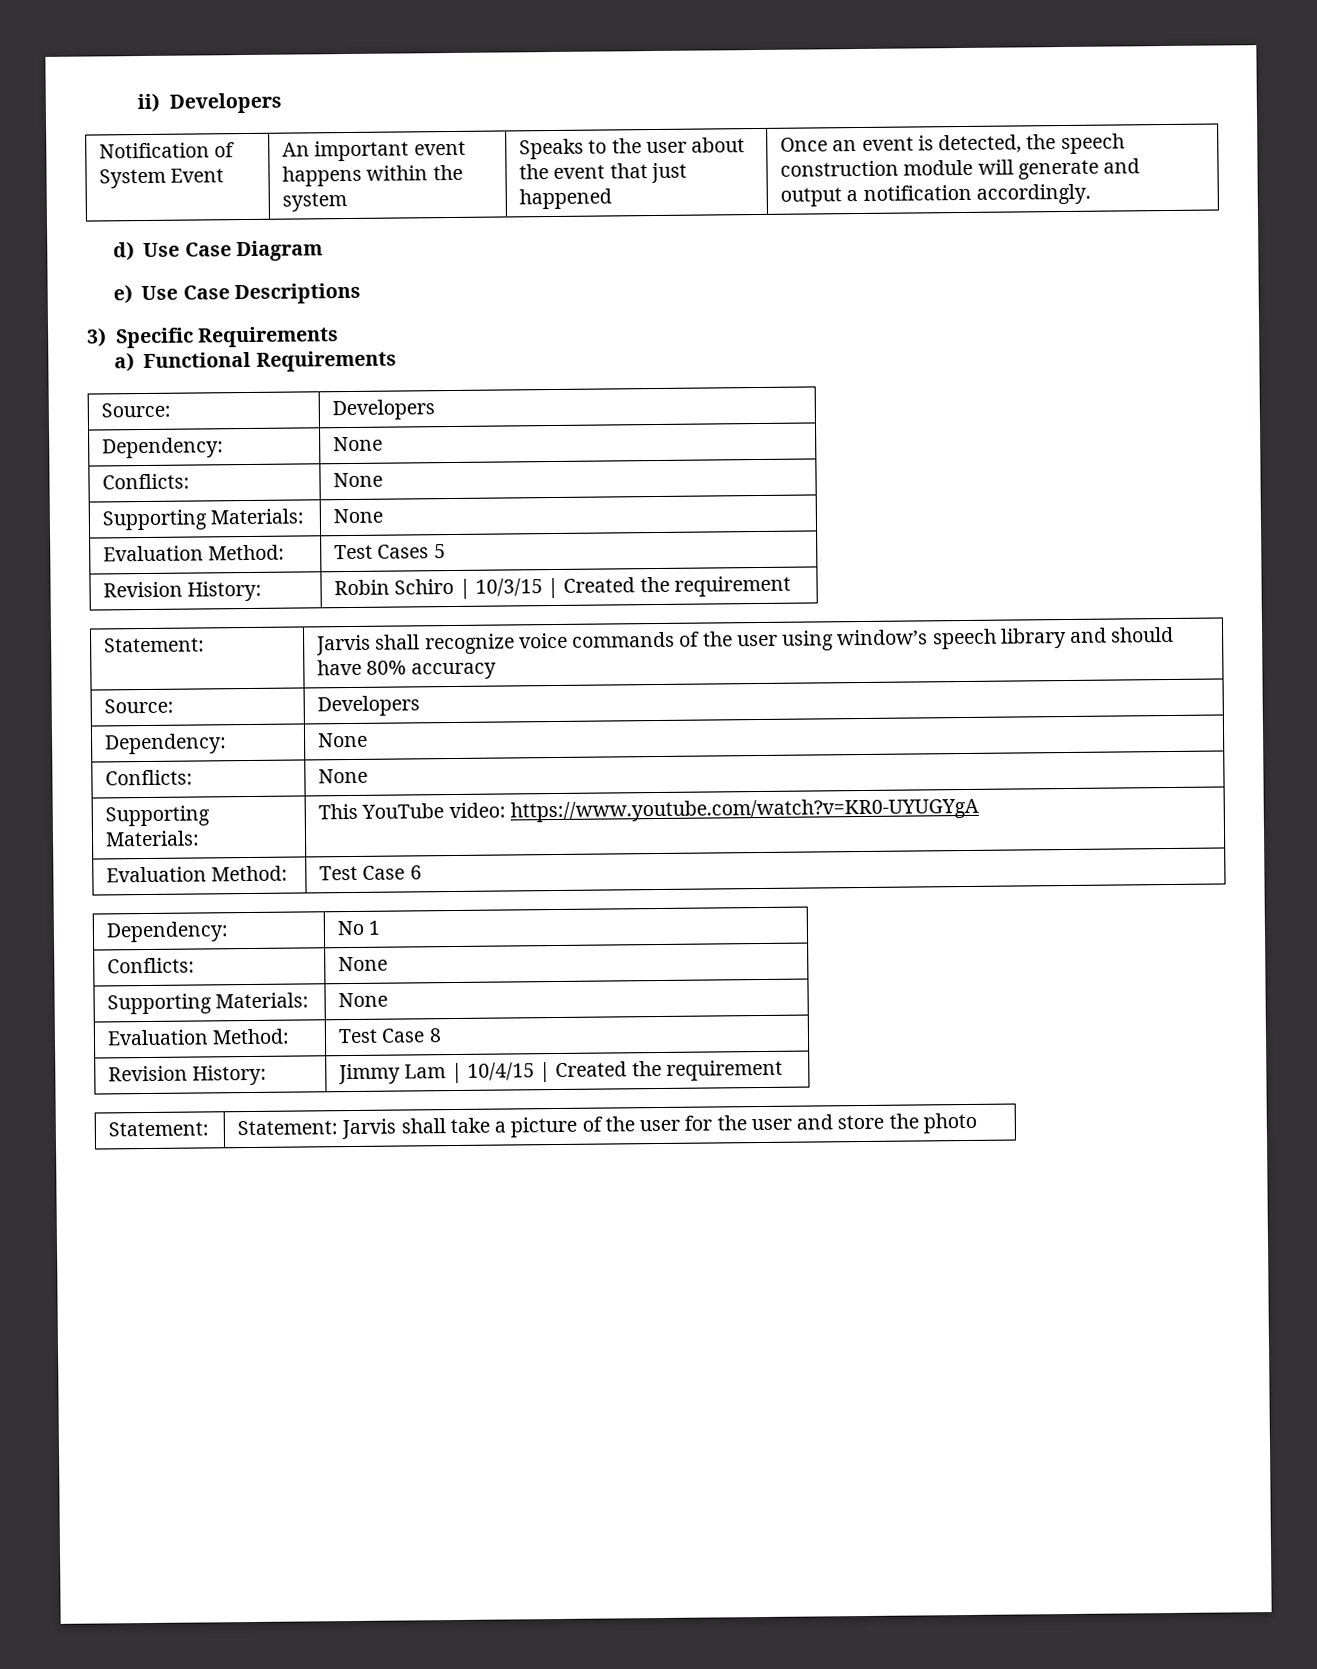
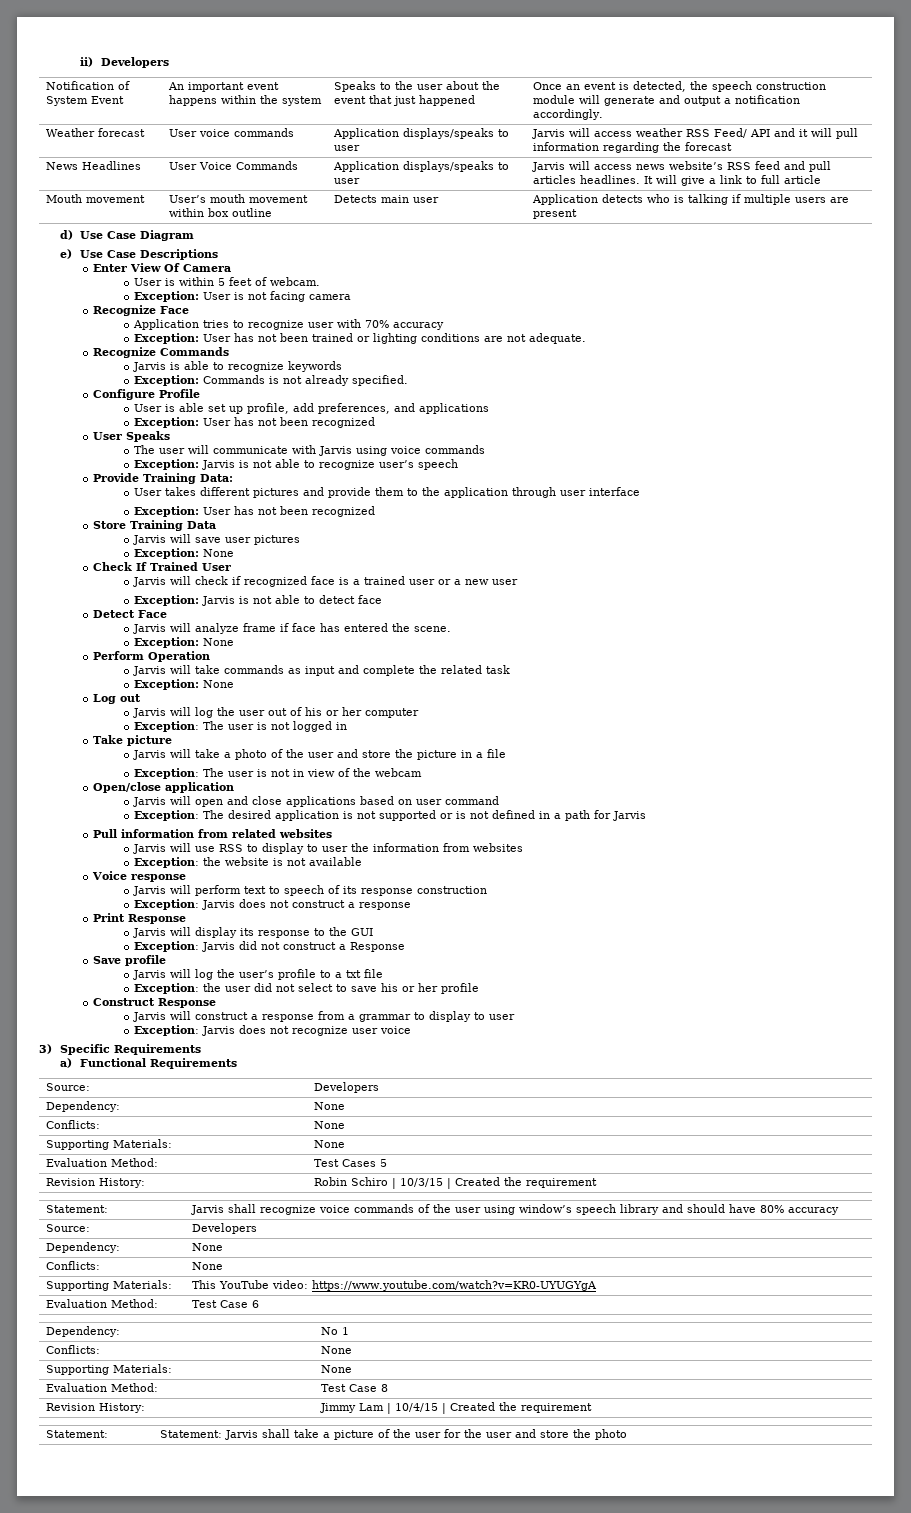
+ Weather forecast | User voice commands | Application displays/speaks to user | Jarvis will access weather RSS Feed/ API and it will pull information regarding the forecast
+ News Headlines | User Voice Commands | Application displays/speaks to user | Jarvis will access news website’s RSS feed and pull articles headlines. It will give a link to full article
+ Mouth movement | User’s mouth movement within box outline | Detects main user | Application detects who is talking if multiple users are present
+ Enter View Of Camera
+ User is within 5 feet of webcam.
+ Exception: User is not facing camera
+ Recognize Face
+ Application tries to recognize user with 70% accuracy
+ Exception: User has not been trained or lighting conditions are not adequate.
+ Recognize Commands
+ Jarvis is able to recognize keywords
+ Exception: Commands is not already specified.
+ Configure Profile
+ User is able set up profile, add preferences, and applications
+ Exception: User has not been recognized
+ User Speaks
+ The user will communicate with Jarvis using voice commands
+ Exception: Jarvis is not able to recognize user’s speech
+ Provide Training Data:
+ User takes different pictures and provide them to the application through user interface
+ Exception: User has not been recognized
+ Store Training Data
+ Jarvis will save user pictures
+ Exception: None
+ Check If Trained User
+ Jarvis will check if recognized face is a trained user or a new user
+ Exception: Jarvis is not able to detect face
+ Detect Face
+ Jarvis will analyze frame if face has entered the scene.
+ Exception: None
+ Perform Operation
+ Jarvis will take commands as input and complete the related task
+ Exception: None
+ Log out
+ Jarvis will log the user out of his or her computer
+ Exception: The user is not logged in
+ Take picture
+ Jarvis will take a photo of the user and store the picture in a file
+ Exception: The user is not in view of the webcam
+ Open/close application
+ Jarvis will open and close applications based on user command
+ Exception: The desired application is not supported or is not defined in a path for Jarvis
+ Pull information from related websites
+ Jarvis will use RSS to display to user the information from websites
+ Exception: the website is not available
+ Voice response
+ Jarvis will perform text to speech of its response construction
+ Exception: Jarvis does not construct a response
+ Print Response
+ Jarvis will display its response to the GUI
+ Exception: Jarvis did not construct a Response
+ Save profile
+ Jarvis will log the user’s profile to a txt file
+ Exception: the user did not select to save his or her profile
+ Construct Response
+ Jarvis will construct a response from a grammar to display to user
+ Exception: Jarvis does not recognize user voice

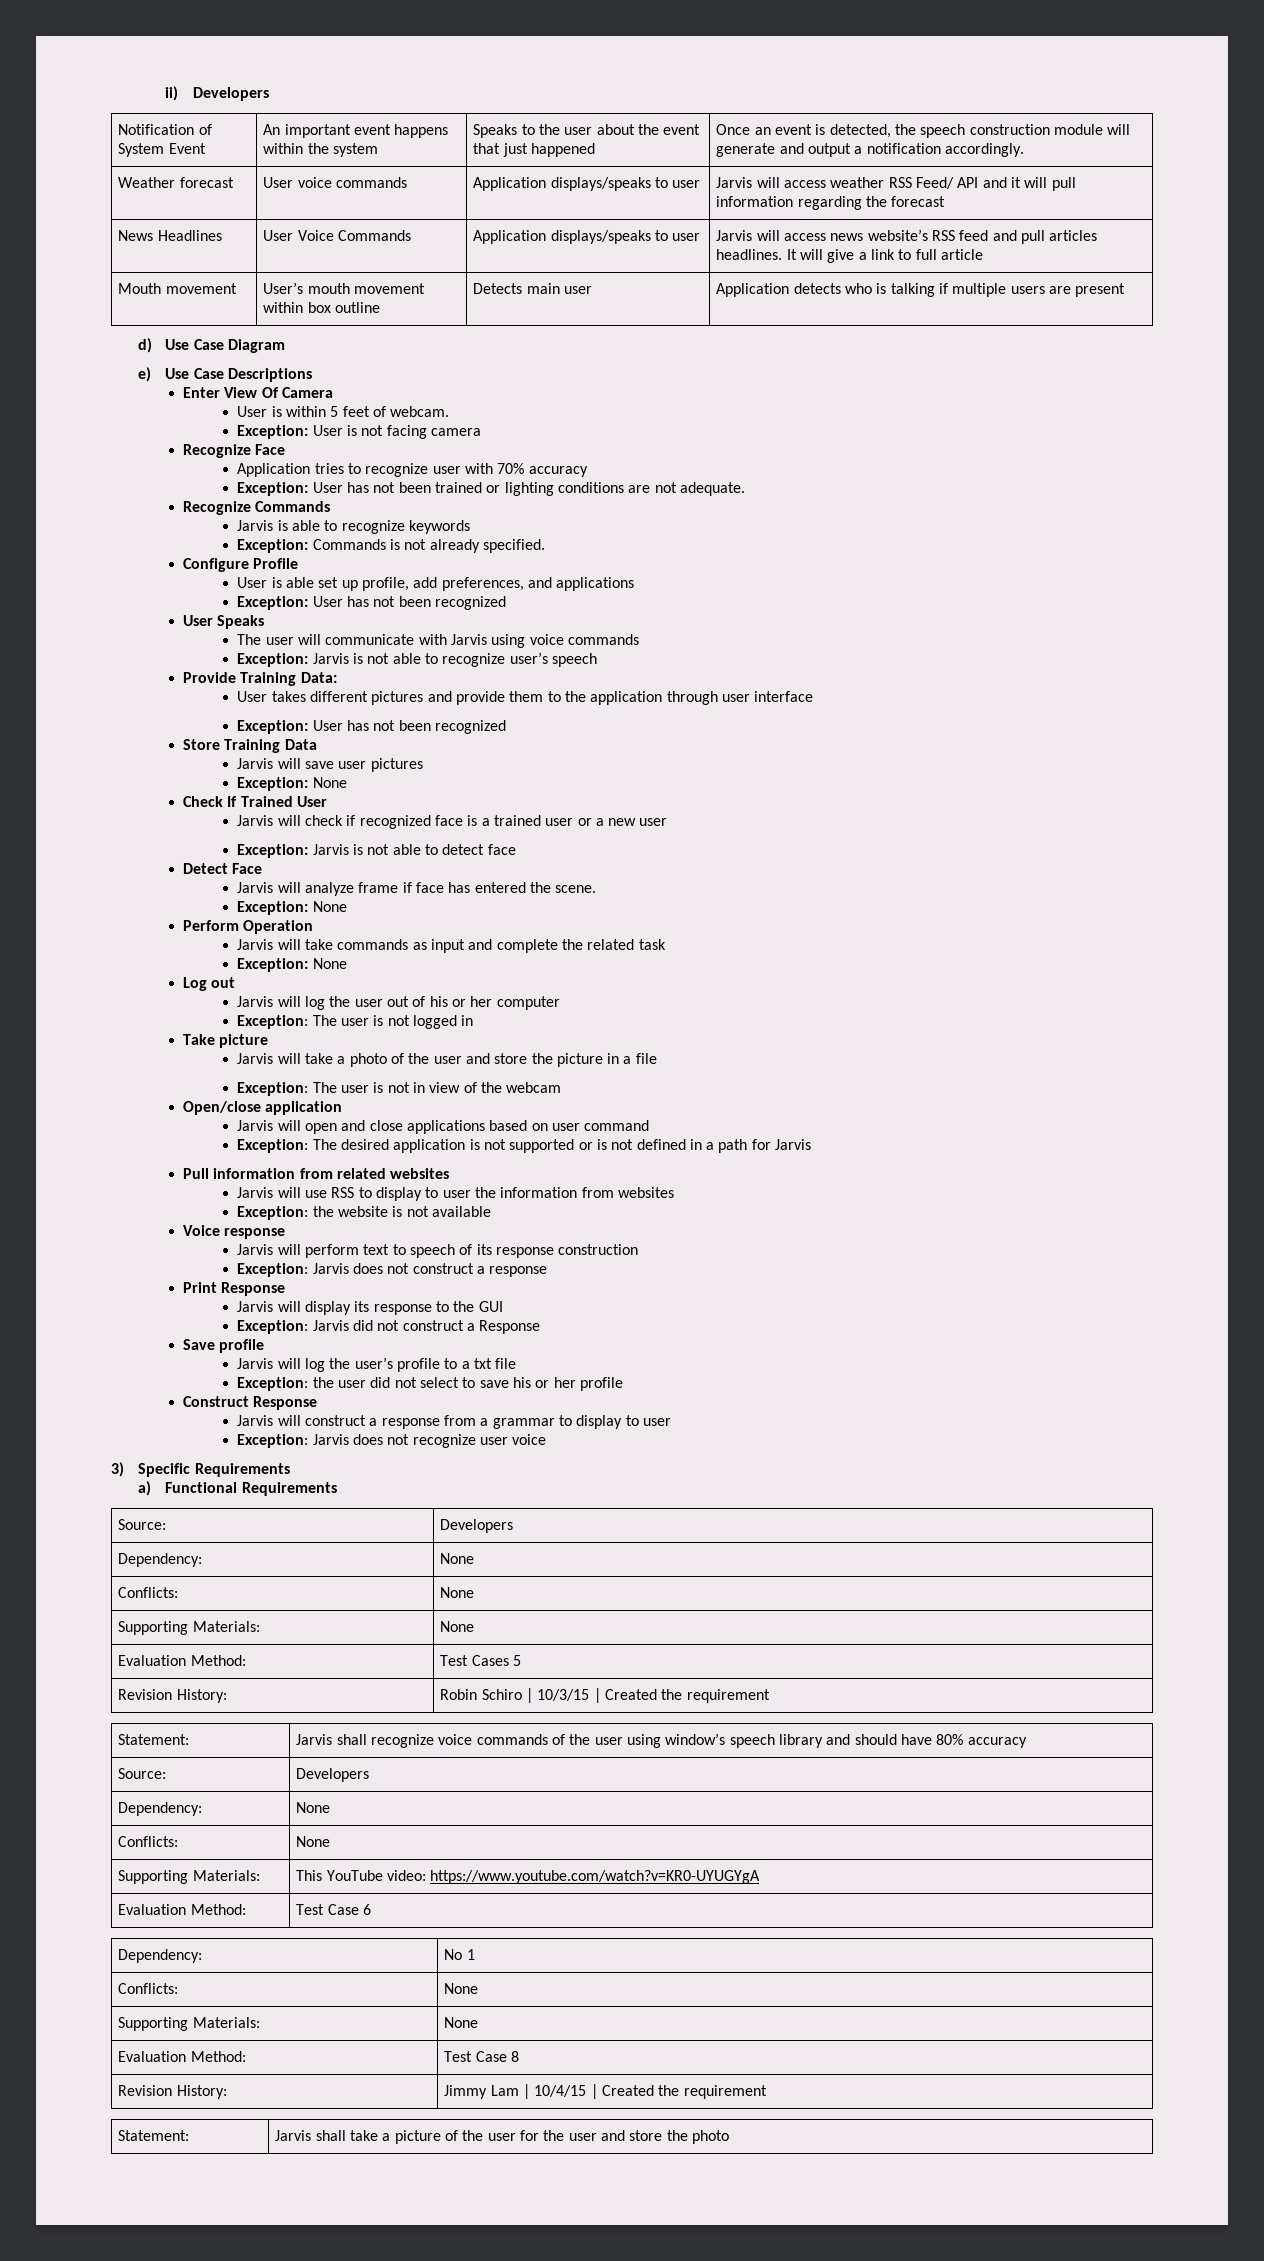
- Statement: | Statement: Jarvis shall take a picture of the user for the user and store the photo
+ Statement: | Jarvis shall take a picture of the user for the user and store the photo

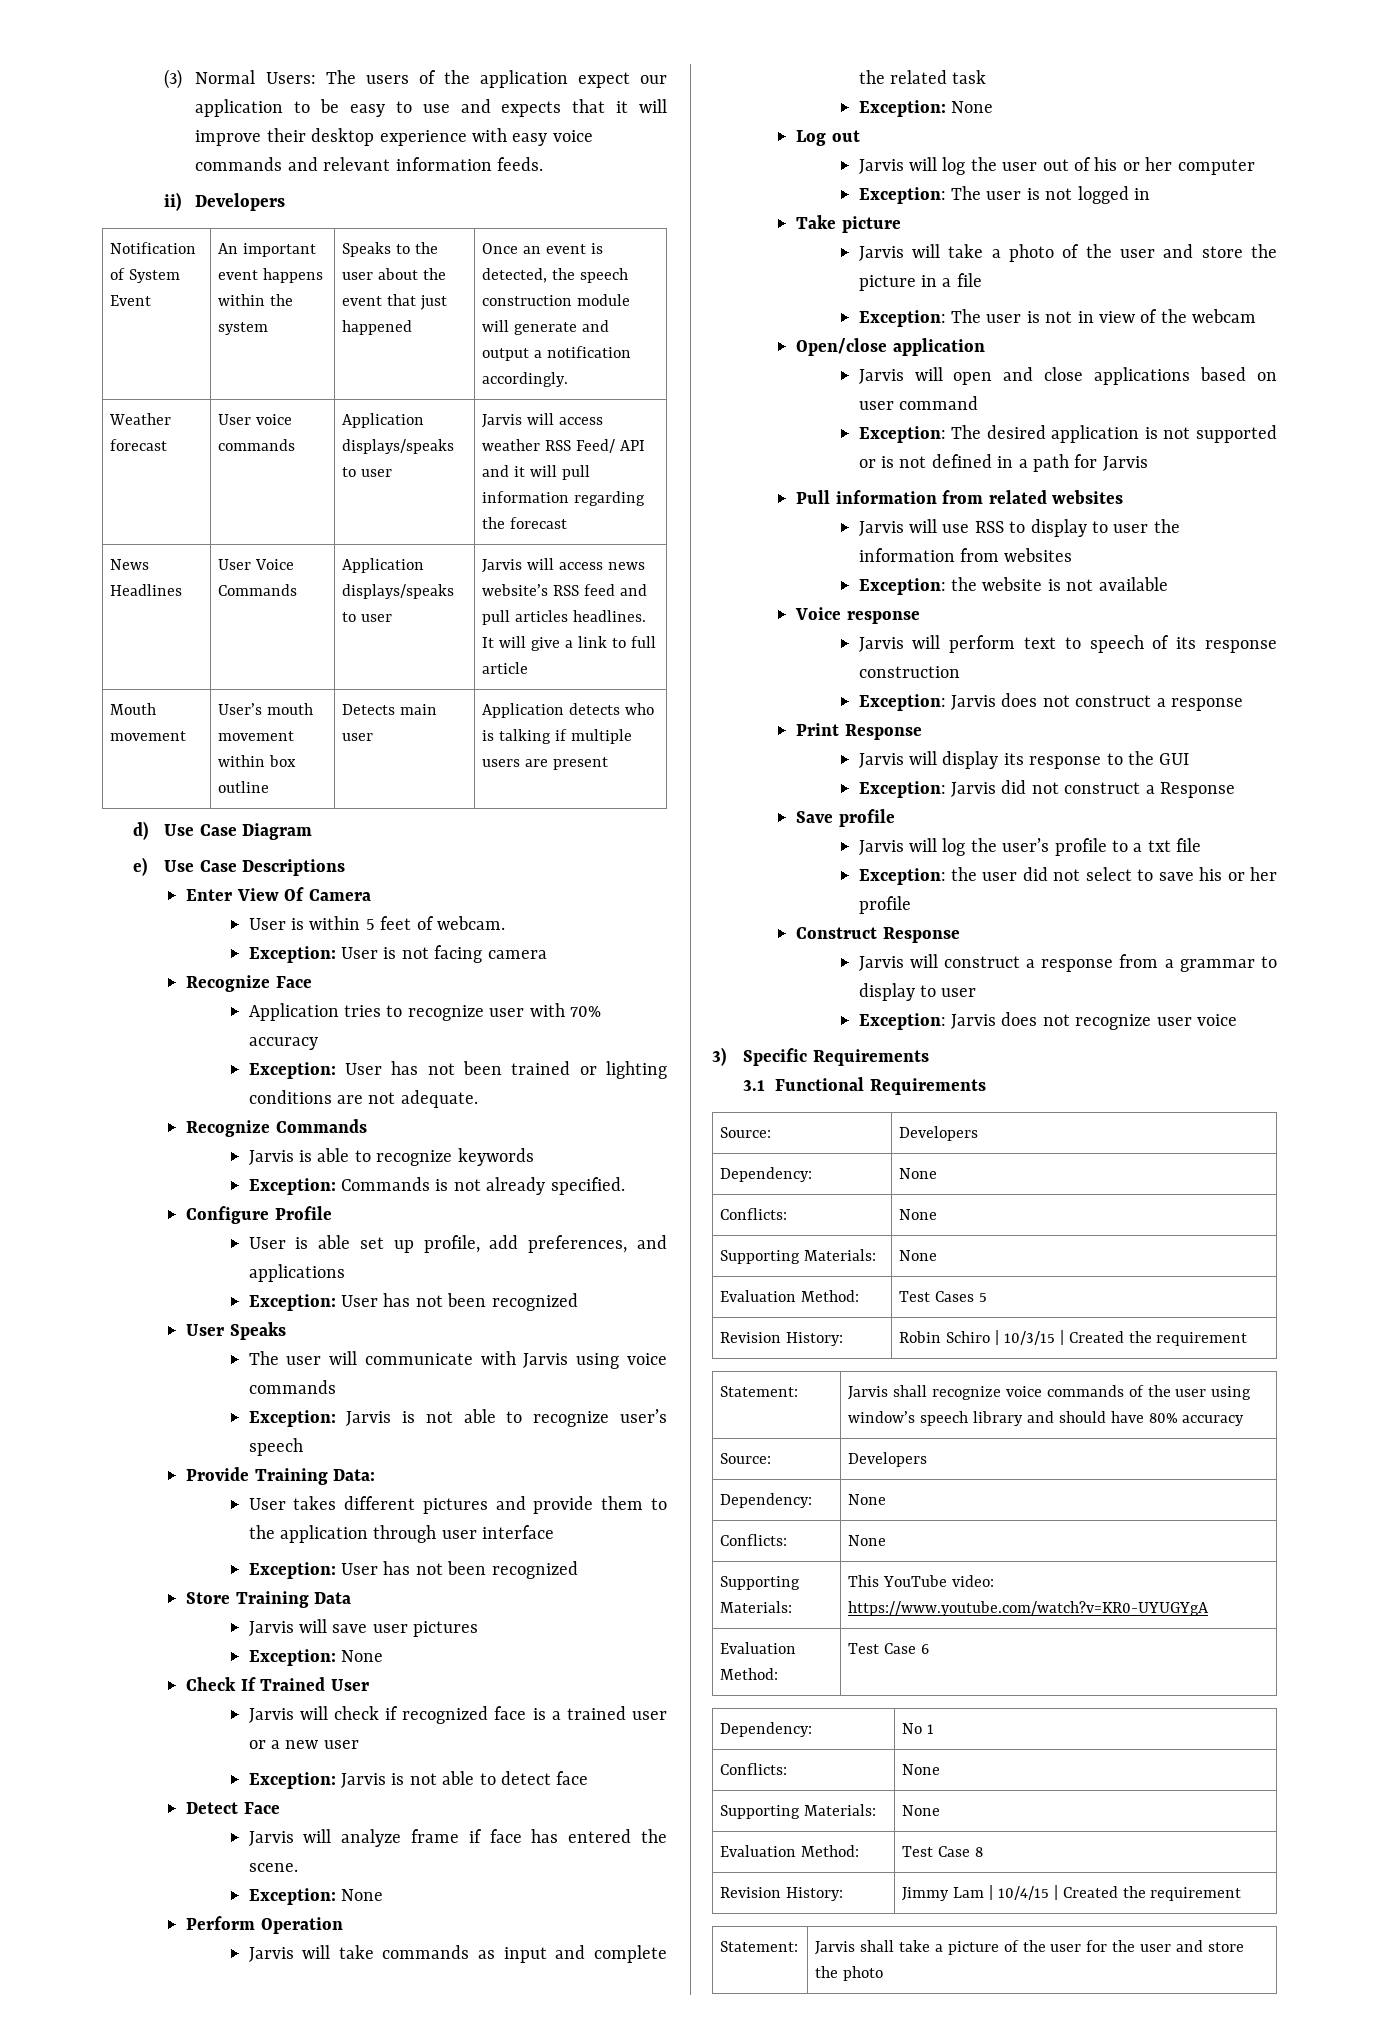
+ (3) Normal Users: The users of the application expect our application to be easy to use and expects that it will improve their desktop experience with easy voice commands and relevant information feeds.
- a) Functional Requirements
+ 3.1 Functional Requirements

